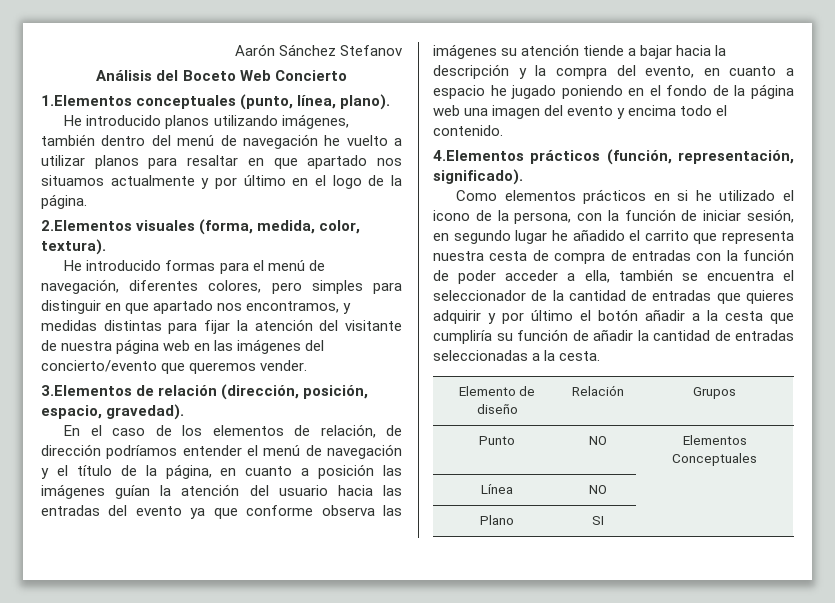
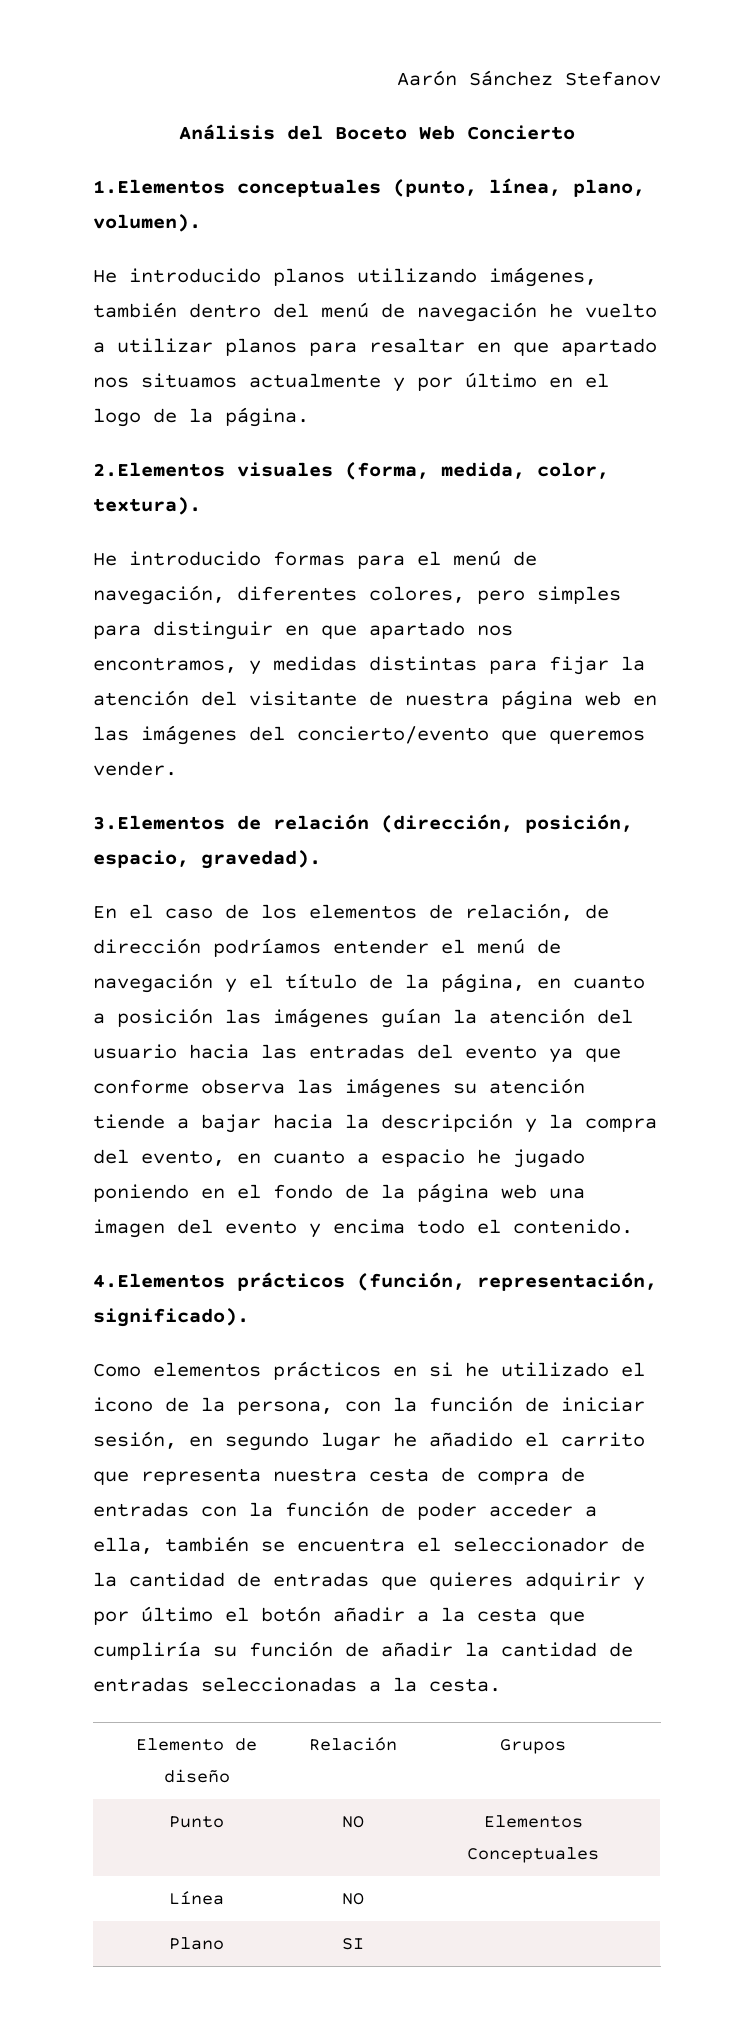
- 1.Elementos conceptuales (punto, línea, plano).
+ 1.Elementos conceptuales (punto, línea, plano, volumen).

